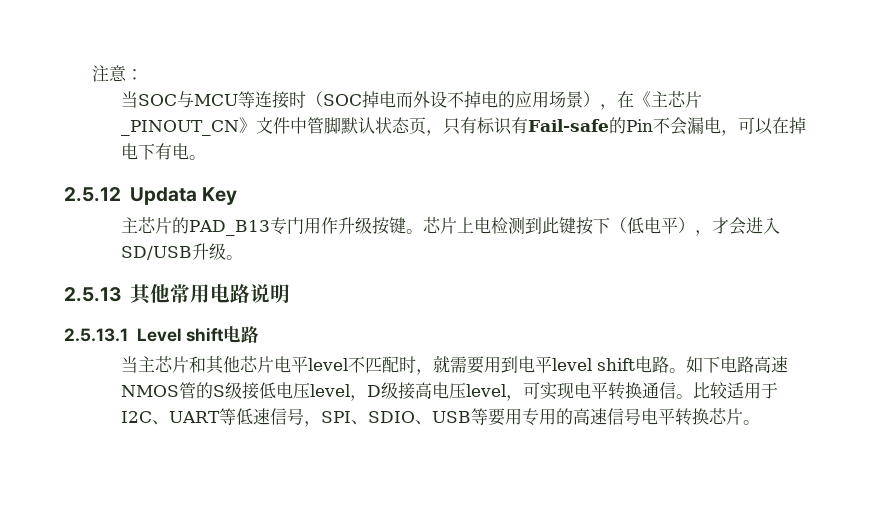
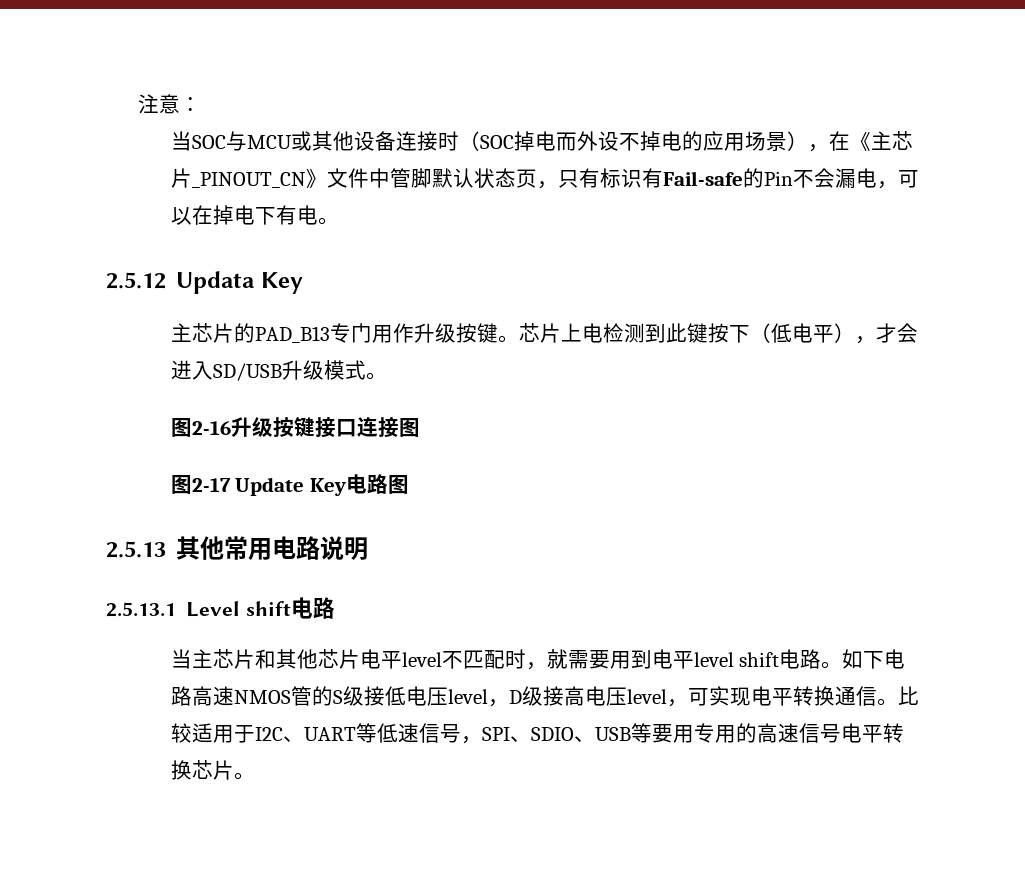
- 当SOC与MCU等连接时（SOC掉电而外设不掉电的应用场景），在《主芯片_PINOUT_CN》文件中管脚默认状态页，只有标识有Fail-safe的Pin不会漏电，可以在掉电下有电。
+ 当SOC与MCU或其他设备连接时（SOC掉电而外设不掉电的应用场景），在《主芯片_PINOUT_CN》文件中管脚默认状态页，只有标识有Fail-safe的Pin不会漏电，可以在掉电下有电。
- 芯片上电检测到此键按下（低电平），才会进入SD/USB升级。
+ 芯片上电检测到此键按下（低电平），才会进入SD/USB升级模式。
+ 图2-16升级按键接口连接图
+ 图2-17 Update Key电路图

